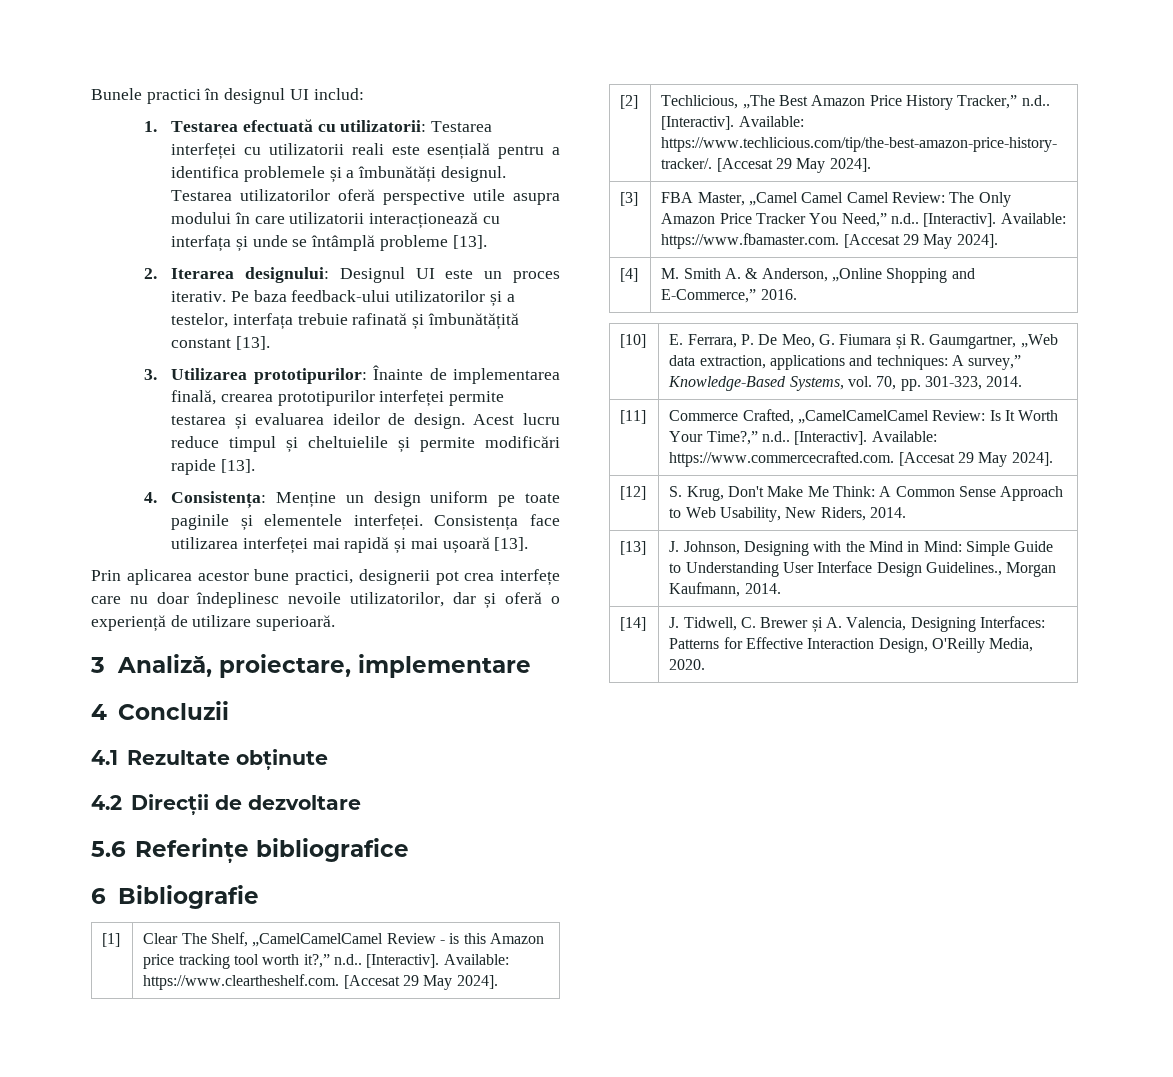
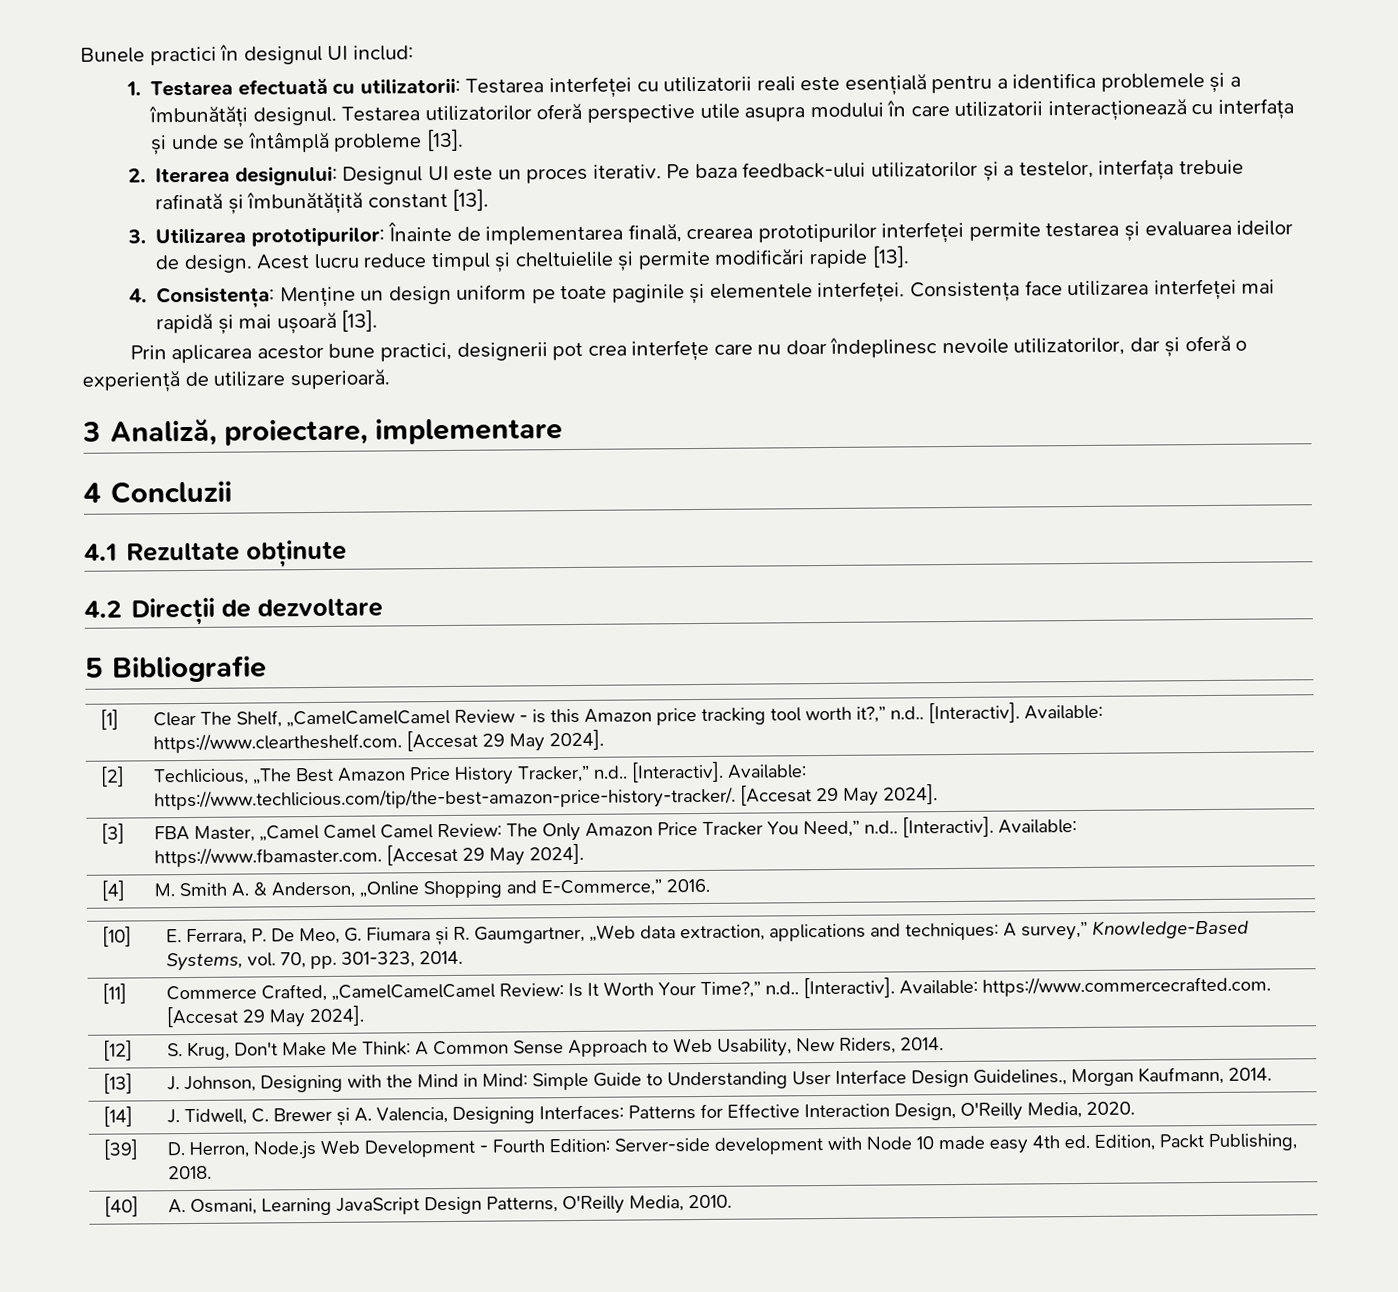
- 5.6 Referințe bibliografice
- 6 Bibliografie
+ 5 Bibliografie
+ [39] | D. Herron, Node.js Web Development - Fourth Edition: Server-side development with Node 10 made easy 4th ed. Edition, Packt Publishing, 2018.
+ [40] | A. Osmani, Learning JavaScript Design Patterns, O'Reilly Media, 2010.

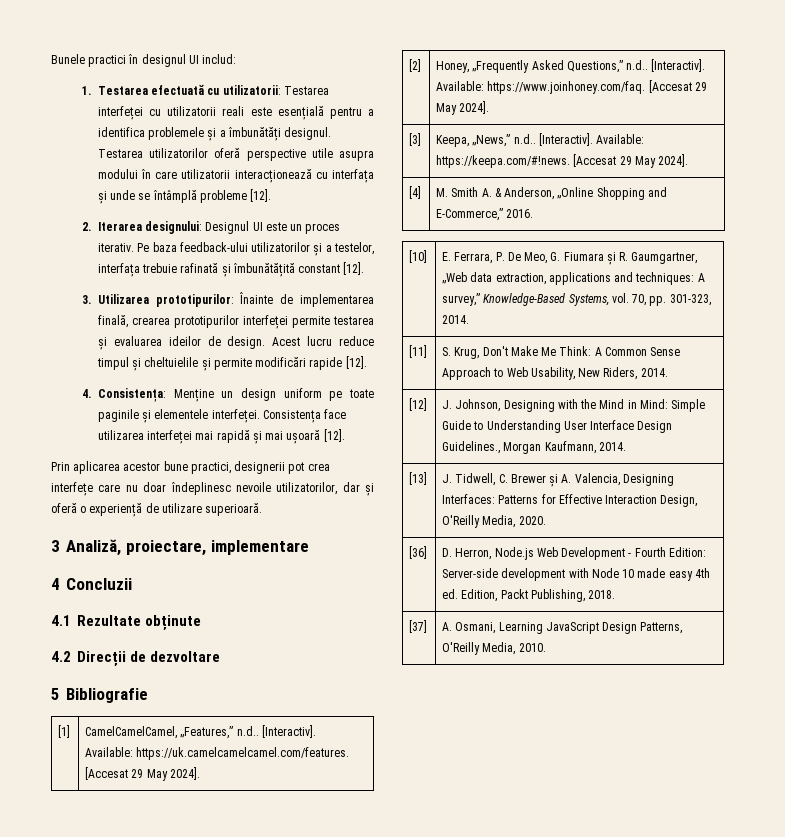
- Testarea utilizatorilor oferă perspective utile asupra modului în care utilizatorii interacționează cu interfața și unde se întâmplă probleme [13].
+ Testarea utilizatorilor oferă perspective utile asupra modului în care utilizatorii interacționează cu interfața și unde se întâmplă probleme [12].
- Pe baza feedback-ului utilizatorilor și a testelor, interfața trebuie rafinată și îmbunătățită constant [13].
+ Pe baza feedback-ului utilizatorilor și a testelor, interfața trebuie rafinată și îmbunătățită constant [12].
- Acest lucru reduce timpul și cheltuielile și permite modificări rapide [13].
+ Acest lucru reduce timpul și cheltuielile și permite modificări rapide [12].
- Consistența face utilizarea interfeței mai rapidă și mai ușoară [13].
+ Consistența face utilizarea interfeței mai rapidă și mai ușoară [12].
- [1] | Clear The Shelf, „CamelCamelCamel Review - is this Amazon price tracking tool worth it?,” n.d.. [Interactiv]. Available: https://www.cleartheshelf.com. [Accesat 29 May 2024].
+ [1] | CamelCamelCamel, „Features,” n.d.. [Interactiv]. Available: https://uk.camelcamelcamel.com/features. [Accesat 29 May 2024].
- [2] | Techlicious, „The Best Amazon Price History Tracker,” n.d.. [Interactiv]. Available: https://www.techlicious.com/tip/the-best-amazon-price-history-tracker/. [Accesat 29 May 2024].
+ [2] | Honey, „Frequently Asked Questions,” n.d.. [Interactiv]. Available: https://www.joinhoney.com/faq. [Accesat 29 May 2024].
- [3] | FBA Master, „Camel Camel Camel Review: The Only Amazon Price Tracker You Need,” n.d.. [Interactiv]. Available: https://www.fbamaster.com. [Accesat 29 May 2024].
+ [3] | Keepa, „News,” n.d.. [Interactiv]. Available: https://keepa.com/#!news. [Accesat 29 May 2024].
- [11] | Commerce Crafted, „CamelCamelCamel Review: Is It Worth Your Time?,” n.d.. [Interactiv]. Available: https://www.commercecrafted.com. [Accesat 29 May 2024].
- [12] | S. Krug, Don't Make Me Think: A Common Sense Approach to Web Usability, New Riders, 2014.
+ [11] | S. Krug, Don't Make Me Think: A Common Sense Approach to Web Usability, New Riders, 2014.
- [13] | J. Johnson, Designing with the Mind in Mind: Simple Guide to Understanding User Interface Design Guidelines., Morgan Kaufmann, 2014.
+ [12] | J. Johnson, Designing with the Mind in Mind: Simple Guide to Understanding User Interface Design Guidelines., Morgan Kaufmann, 2014.
- [14] | J. Tidwell, C. Brewer și A. Valencia, Designing Interfaces: Patterns for Effective Interaction Design, O'Reilly Media, 2020.
+ [13] | J. Tidwell, C. Brewer și A. Valencia, Designing Interfaces: Patterns for Effective Interaction Design, O'Reilly Media, 2020.
- [39] | D. Herron, Node.js Web Development - Fourth Edition: Server-side development with Node 10 made easy 4th ed. Edition, Packt Publishing, 2018.
+ [36] | D. Herron, Node.js Web Development - Fourth Edition: Server-side development with Node 10 made easy 4th ed. Edition, Packt Publishing, 2018.
- [40] | A. Osmani, Learning JavaScript Design Patterns, O'Reilly Media, 2010.
+ [37] | A. Osmani, Learning JavaScript Design Patterns, O'Reilly Media, 2010.

